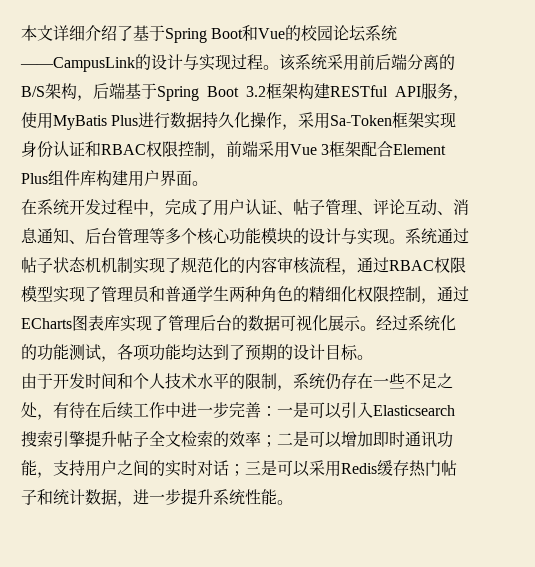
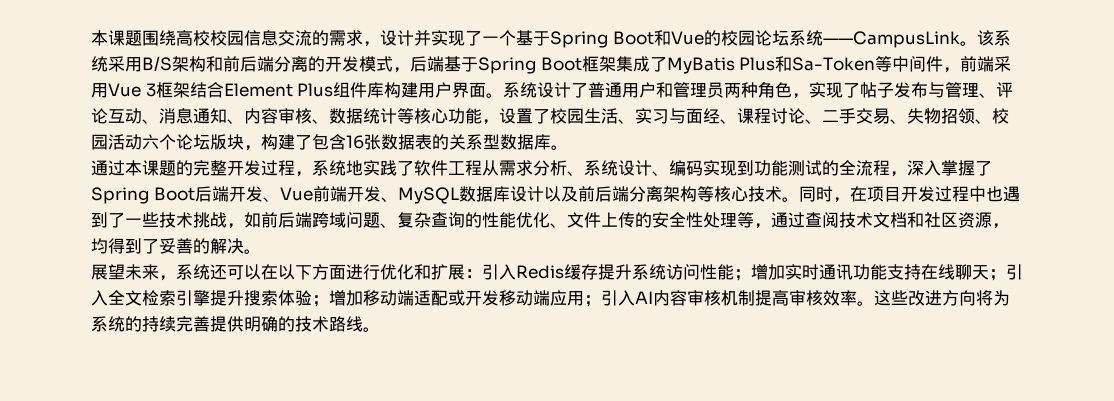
- 本文详细介绍了基于Spring Boot和Vue的校园论坛系统——CampusLink的设计与实现过程。
+ 本课题围绕高校校园信息交流的需求，设计并实现了一个基于Spring Boot和Vue的校园论坛系统——CampusLink。
- 该系统采用前后端分离的B/S架构，后端基于Spring Boot 3.2框架构建RESTful API服务，使用MyBatis Plus进行数据持久化操作，采用Sa-Token框架实现身份认证和RBAC权限控制，前端采用Vue 3框架配合Element Plus组件库构建用户界面。
- 在系统开发过程中，完成了用户认证、帖子管理、评论互动、消息通知、后台管理等多个核心功能模块的设计与实现。系统通过帖子状态机机制实现了规范化的内容审核流程，通过RBAC权限模型实现了管理员和普通学生两种角色的精细化权限控制，通过ECharts图表库实现了管理后台的数据可视化展示。经过系统化的功能测试，各项功能均达到了预期的设计目标。
- 由于开发时间和个人技术水平的限制，系统仍存在一些不足之处，有待在后续工作中进一步完善：一是可以引入Elasticsearch搜索引擎提升帖子全文检索的效率；二是可以增加即时通讯功能，支持用户之间的实时对话；三是可以采用Redis缓存热门帖子和统计数据，进一步提升系统性能。
+ 该系统采用B/S架构和前后端分离的开发模式，后端基于Spring Boot框架集成了MyBatis Plus和Sa-Token等中间件，前端采用Vue 3框架结合Element Plus组件库构建用户界面。系统设计了普通用户和管理员两种角色，实现了帖子发布与管理、评论互动、消息通知、内容审核、数据统计等核心功能，设置了校园生活、实习与面经、课程讨论、二手交易、失物招领、校园活动六个论坛版块，构建了包含16张数据表的关系型数据库。
+ 通过本课题的完整开发过程，系统地实践了软件工程从需求分析、系统设计、编码实现到功能测试的全流程，深入掌握了Spring Boot后端开发、Vue前端开发、MySQL数据库设计以及前后端分离架构等核心技术。同时，在项目开发过程中也遇到了一些技术挑战，如前后端跨域问题、复杂查询的性能优化、文件上传的安全性处理等，通过查阅技术文档和社区资源，均得到了妥善的解决。
+ 展望未来，系统还可以在以下方面进行优化和扩展：引入Redis缓存提升系统访问性能；增加实时通讯功能支持在线聊天；引入全文检索引擎提升搜索体验；增加移动端适配或开发移动端应用；引入AI内容审核机制提高审核效率。这些改进方向将为系统的持续完善提供明确的技术路线。

